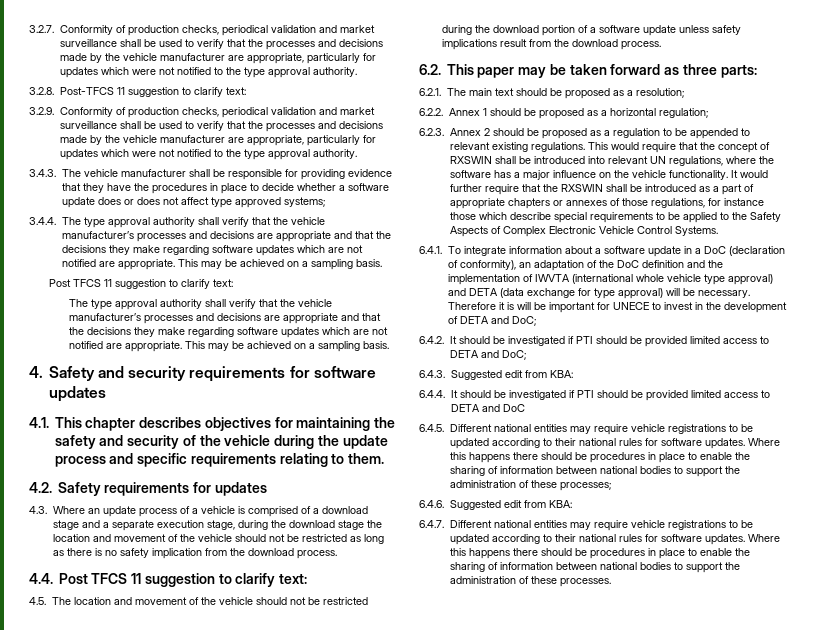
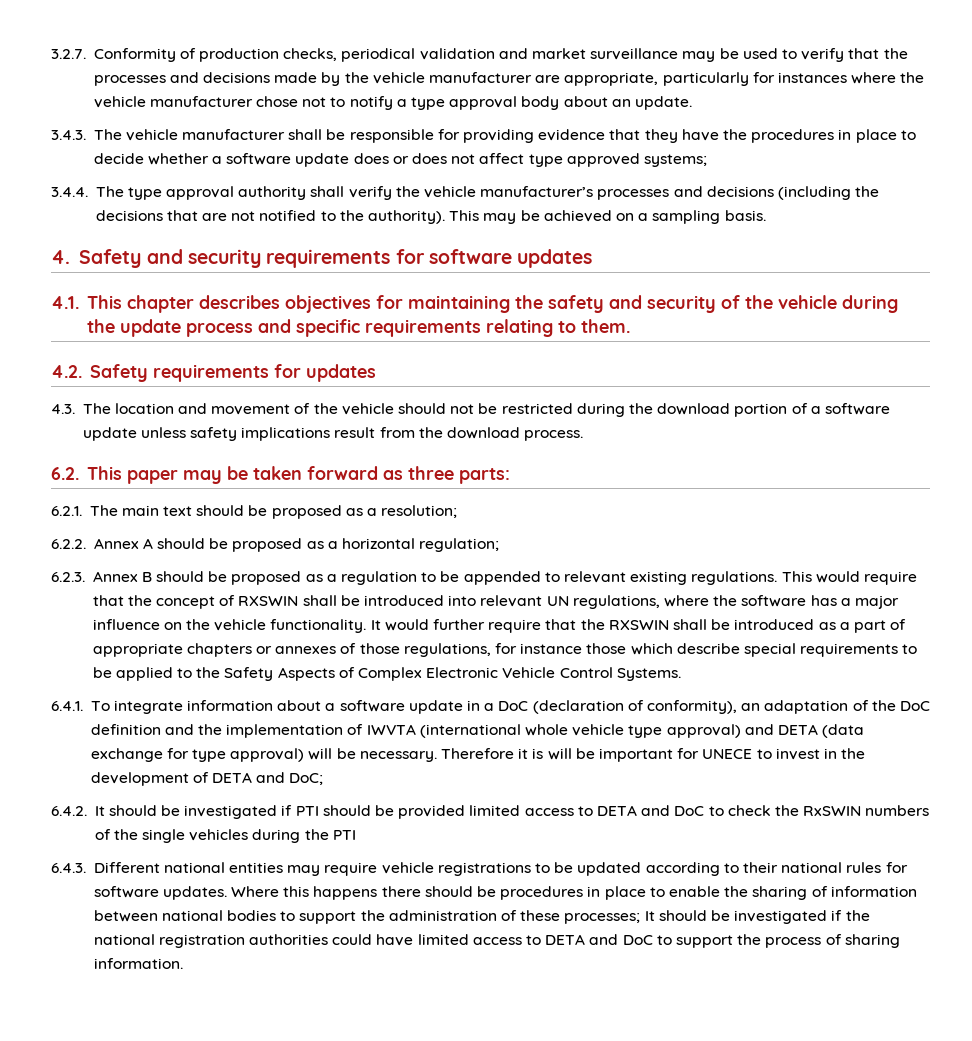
- 3.2.7. Conformity of production checks, periodical validation and market surveillance shall be used to verify that the processes and decisions made by the vehicle manufacturer are appropriate, particularly for updates which were not notified to the type approval authority.
- 3.2.8. Post-TFCS 11 suggestion to clarify text:
- 3.2.9. Conformity of production checks, periodical validation and market surveillance shall be used to verify that the processes and decisions made by the vehicle manufacturer are appropriate, particularly for updates which were not notified to the type approval authority.
+ 3.2.7. Conformity of production checks, periodical validation and market surveillance may be used to verify that the processes and decisions made by the vehicle manufacturer are appropriate, particularly for instances where the vehicle manufacturer chose not to notify a type approval body about an update.
- 3.4.4. The type approval authority shall verify that the vehicle manufacturer’s processes and decisions are appropriate and that the decisions they make regarding software updates which are not notified are appropriate. This may be achieved on a sampling basis.
- Post TFCS 11 suggestion to clarify text:
- The type approval authority shall verify that the vehicle manufacturer’s processes and decisions are appropriate and that the decisions they make regarding software updates which are not notified are appropriate.
+ 3.4.4. The type approval authority shall verify the vehicle manufacturer’s processes and decisions (including the decisions that are not notified to the authority).
- 4.3. Where an update process of a vehicle is comprised of a download stage and a separate execution stage, during the download stage the location and movement of the vehicle should not be restricted as long as there is no safety implication from the download process.
- 4.4. Post TFCS 11 suggestion to clarify text:
- 4.5. The location and movement of the vehicle should not be restricted during the download portion of a software update unless safety implications result from the download process.
+ 4.3. The location and movement of the vehicle should not be restricted during the download portion of a software update unless safety implications result from the download process.
- 6.2.2. Annex 1 should be proposed as a horizontal regulation;
+ 6.2.2. Annex A should be proposed as a horizontal regulation;
- 6.2.3. Annex 2 should be proposed as a regulation to be appended to relevant existing regulations.
+ 6.2.3. Annex B should be proposed as a regulation to be appended to relevant existing regulations.
- 6.4.2. It should be investigated if PTI should be provided limited access to DETA and DoC;
- 6.4.3. Suggested edit from KBA:
- 6.4.4. It should be investigated if PTI should be provided limited access to DETA and DoC
- 6.4.5. Different national entities may require vehicle registrations to be updated according to their national rules for software updates.
+ 6.4.2. It should be investigated if PTI should be provided limited access to DETA and DoC to check the RxSWIN numbers of the single vehicles during the PTI
+ 6.4.3. Different national entities may require vehicle registrations to be updated according to their national rules for software updates.
- Where this happens there should be procedures in place to enable the sharing of information between national bodies to support the administration of these processes;
- 6.4.6. Suggested edit from KBA:
- 6.4.7. Different national entities may require vehicle registrations to be updated according to their national rules for software updates. Where this happens there should be procedures in place to enable the sharing of information between national bodies to support the administration of these processes.
+ Where this happens there should be procedures in place to enable the sharing of information between national bodies to support the administration of these processes; It should be investigated if the national registration authorities could have limited access to DETA and DoC to support the process of sharing information.

